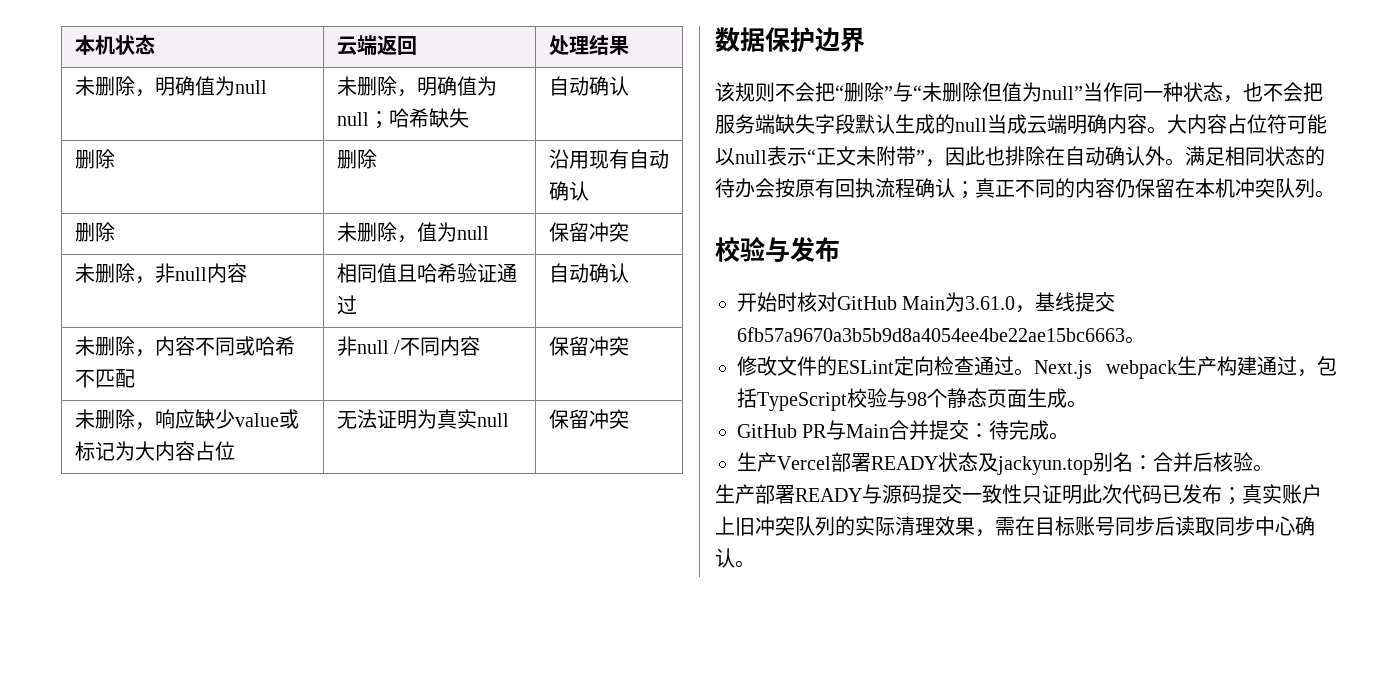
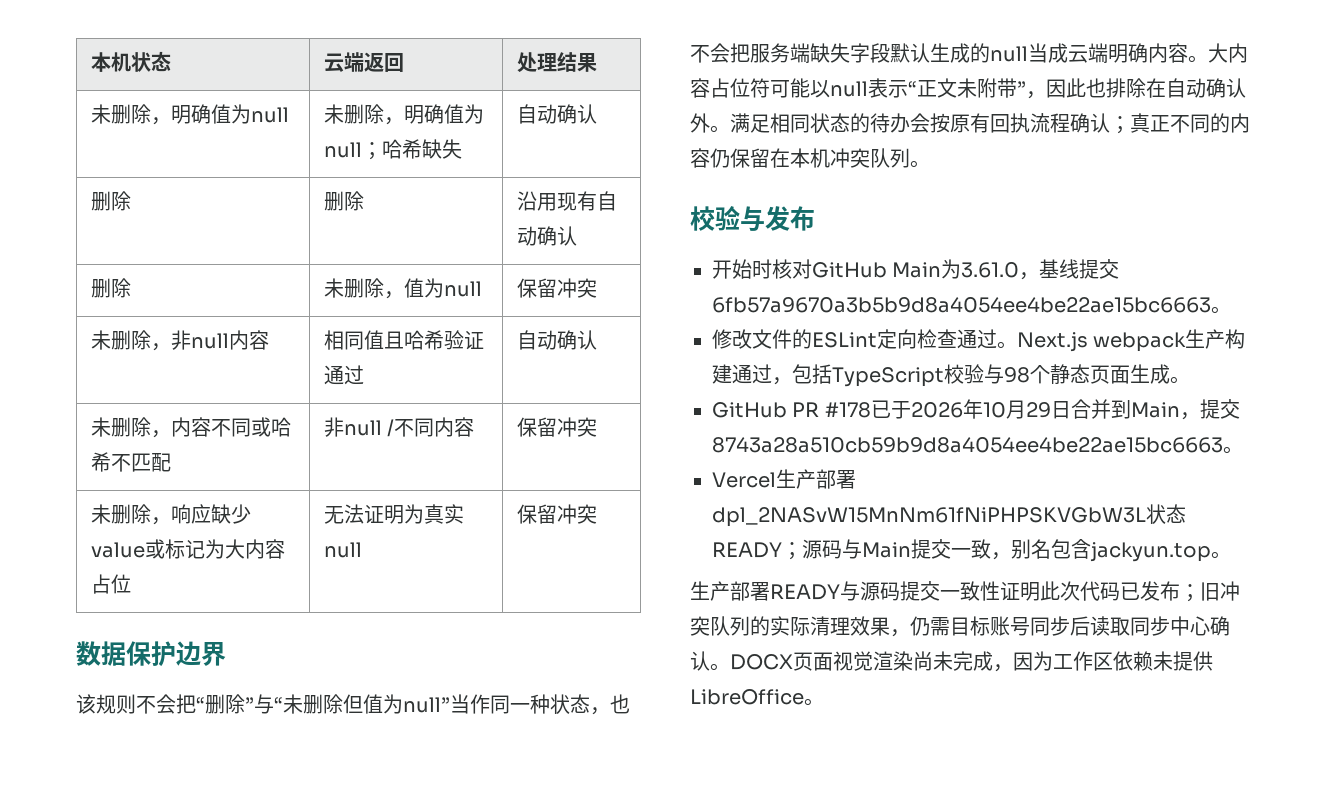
- GitHub PR与Main合并提交：待完成。
- 生产Vercel部署READY状态及jackyun.top别名：合并后核验。
+ GitHub PR #178已于2026年10月29日合并到Main，提交8743a28a510cb59b9d8a4054ee4be22ae15bc6663。
+ Vercel生产部署dpl_2NASvW15MnNm61fNiPHPSKVGbW3L状态READY；源码与Main提交一致，别名包含jackyun.top。
- 生产部署READY与源码提交一致性只证明此次代码已发布；真实账户上旧冲突队列的实际清理效果，需在目标账号同步后读取同步中心确认。
+ 生产部署READY与源码提交一致性证明此次代码已发布；旧冲突队列的实际清理效果，仍需目标账号同步后读取同步中心确认。
+ DOCX页面视觉渲染尚未完成，因为工作区依赖未提供LibreOffice。

